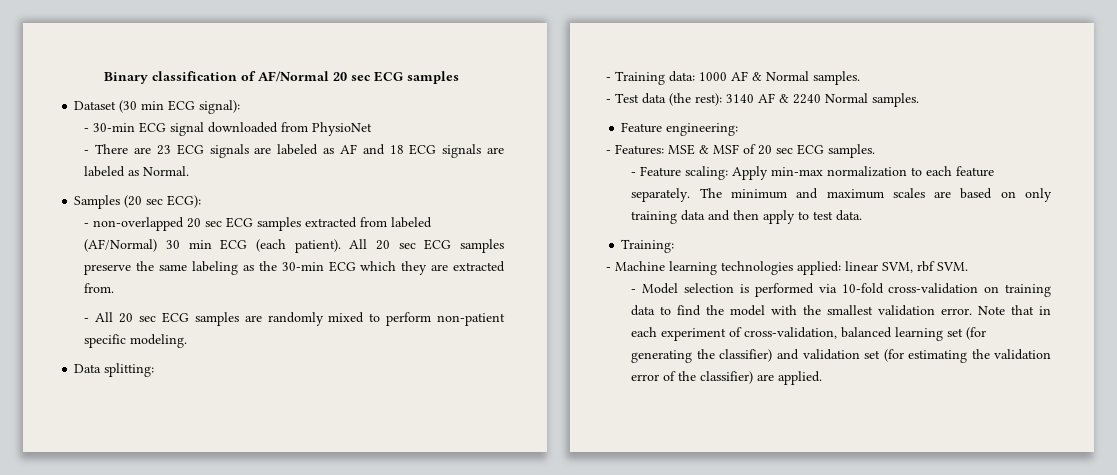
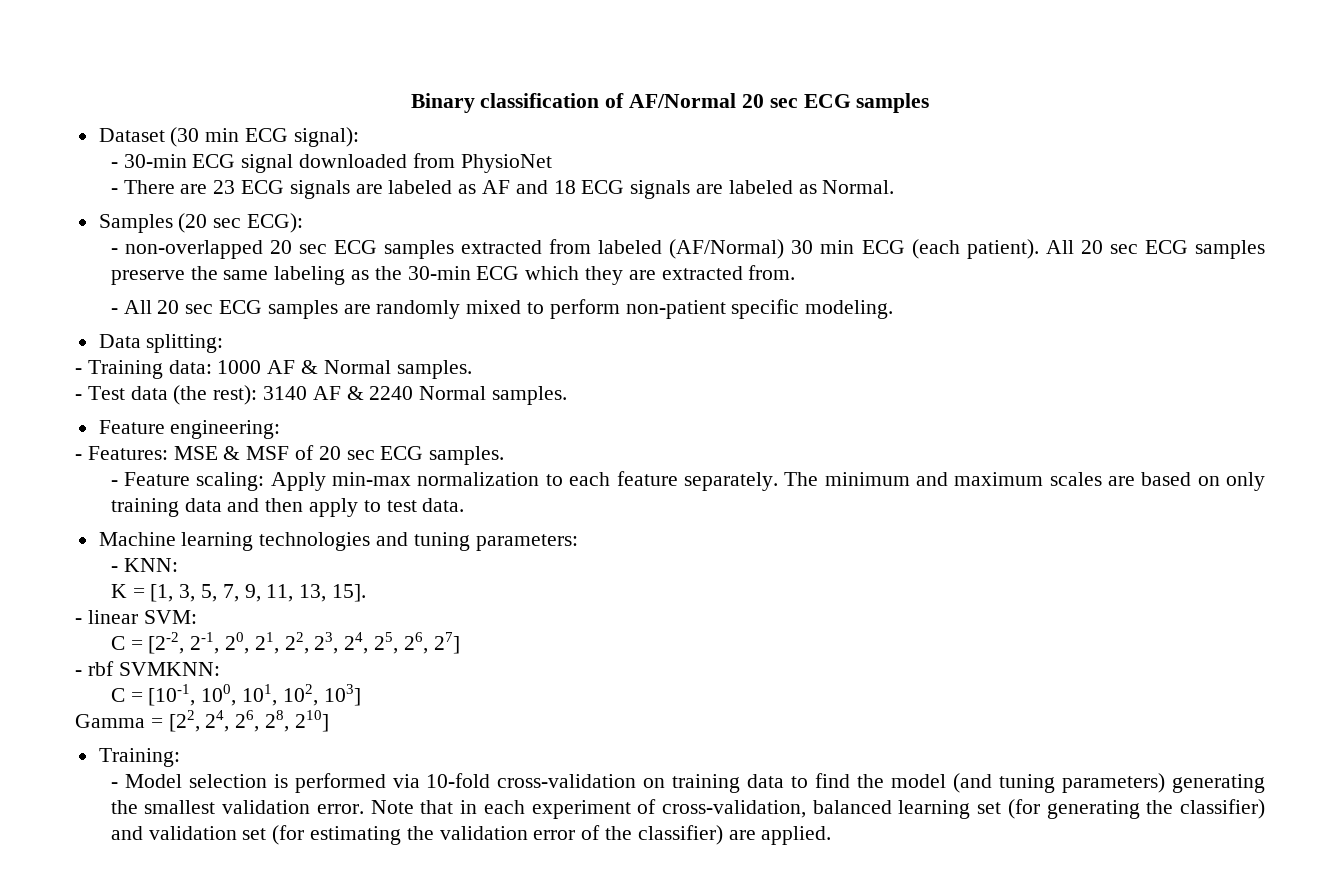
+ Machine learning technologies and tuning parameters:
+ - KNN:
+ K = [1, 3, 5, 7, 9, 11, 13, 15].
+ - linear SVM:
+ C = [2-2, 2-1, 20, 21, 22, 23, 24, 25, 26, 27]
+ - rbf SVMKNN:
+ C = [10-1, 100, 101, 102, 103]
+ Gamma = [22, 24, 26, 28, 210]
  Training:
- - Machine learning technologies applied: linear SVM, rbf SVM.
- - Model selection is performed via 10-fold cross-validation on training data to find the model with the smallest validation error.
+ - Model selection is performed via 10-fold cross-validation on training data to find the model (and tuning parameters) generating the smallest validation error.

